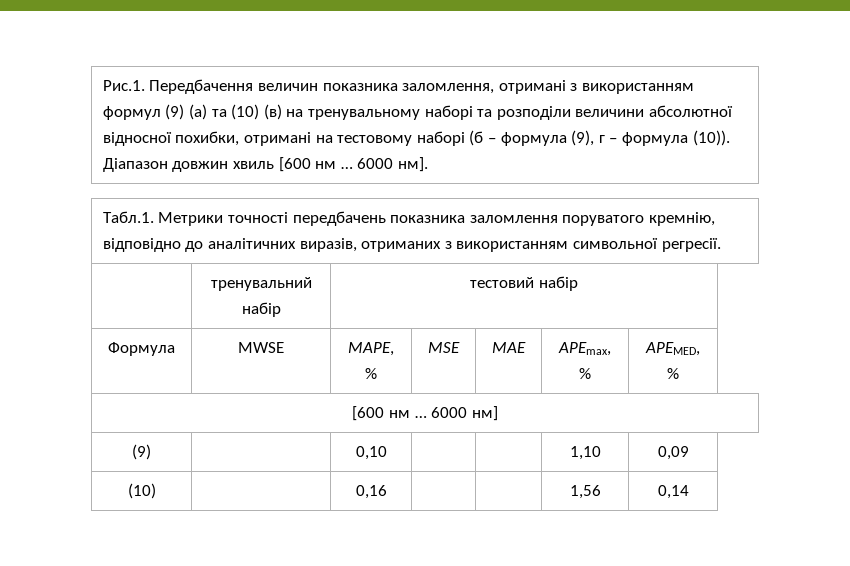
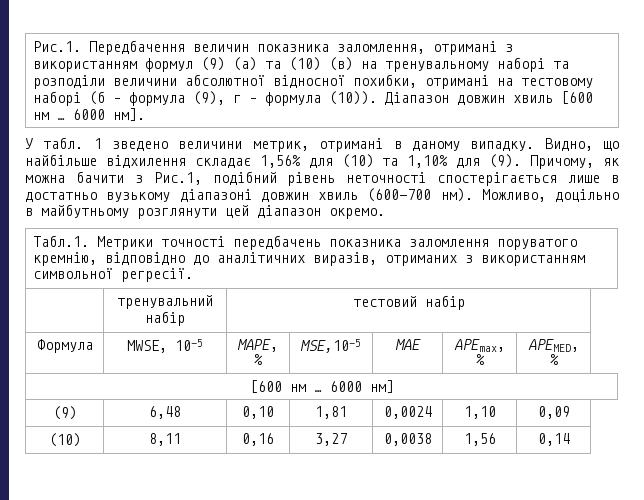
+ У табл. 1 зведено величини метрик, отримані в даному випадку. Видно, що найбільше відхилення складає 1,56% для (10) та 1,10% для (9). Причому, як можна бачити з Рис.1, подібний рівень неточності спостерігається лише в достатньо вузькому діапазоні довжин хвиль (600-700 нм). Можливо, доцільно в майбутньому розглянути цей діапазон окремо.
- Формула | MWSE | MAPE, % | MSE | MAE | АРЕmax, % | АРЕМED, %
+ Формула | MWSE, 10-5 | MAPE, % | MSE,10-5 | MAE | АРЕmax, % | АРЕМED, %
- (9) | | 0,10 | | | 1,10 | 0,09
+ (9) | 6,48 | 0,10 | 1,81 | 0,0024 | 1,10 | 0,09
- (10) | | 0,16 | | | 1,56 | 0,14
+ (10) | 8,11 | 0,16 | 3,27 | 0,0038 | 1,56 | 0,14

